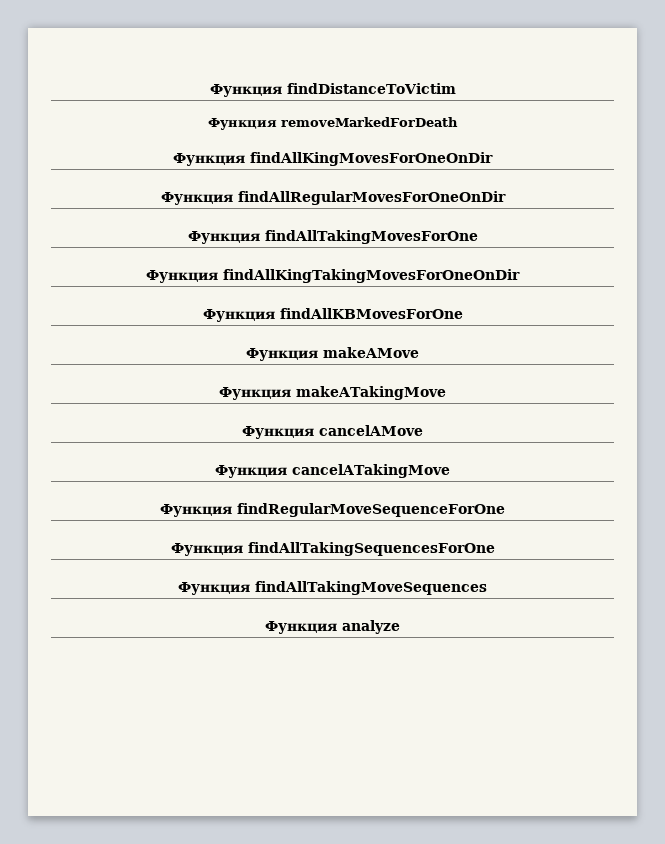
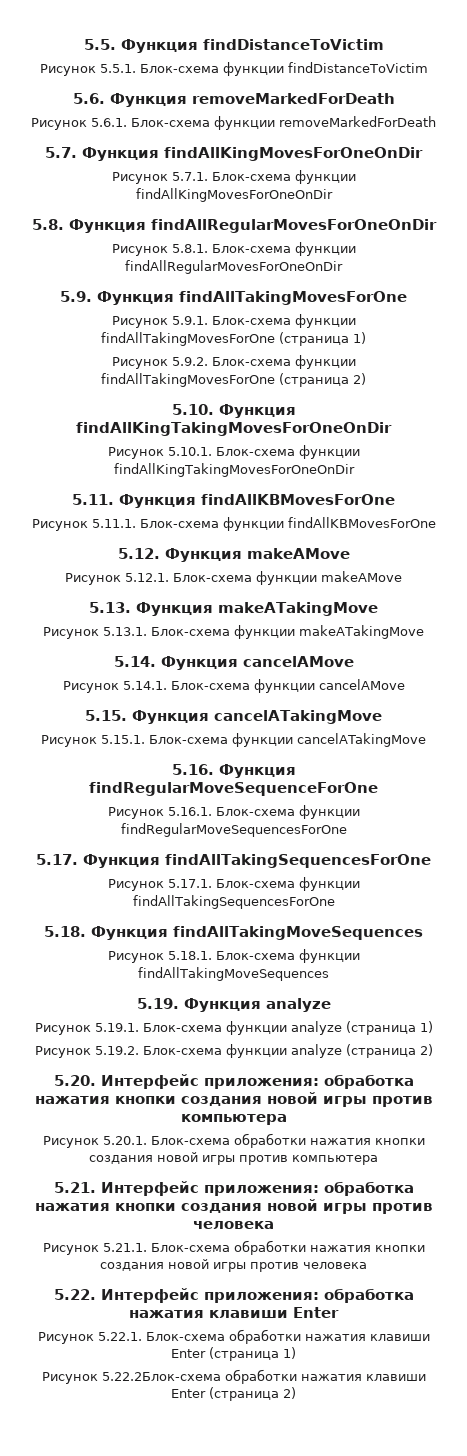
- Функция findDistanceToVictim
+ 5.5. Функция findDistanceToVictim
- Функция removeMarkedForDeath
- Функция findAllKingMovesForOneOnDir
- Функция findAllRegularMovesForOneOnDir
- Функция findAllTakingMovesForOne
- Функция findAllKingTakingMovesForOneOnDir
- Функция findAllKBMovesForOne
- Функция makeAMove
- Функция makeATakingMove
- Функция cancelAMove
- Функция cancelATakingMove
- Функция findRegularMoveSequenceForOne
- Функция findAllTakingSequencesForOne
- Функция findAllTakingMoveSequences
- Функция analyze
+ Рисунок 5.5.1. Блок-схема функции findDistanceToVictim
+ 5.6. Функция removeMarkedForDeath
+ Рисунок 5.6.1. Блок-схема функции removeMarkedForDeath
+ 5.7. Функция findAllKingMovesForOneOnDir
+ Рисунок 5.7.1. Блок-схема функции findAllKingMovesForOneOnDir
+ 5.8. Функция findAllRegularMovesForOneOnDir
+ Рисунок 5.8.1. Блок-схема функции findAllRegularMovesForOneOnDir
+ 5.9. Функция findAllTakingMovesForOne
+ Рисунок 5.9.1. Блок-схема функции findAllTakingMovesForOne (страница 1)
+ Рисунок 5.9.2. Блок-схема функции findAllTakingMovesForOne (страница 2)
+ 5.10. Функция findAllKingTakingMovesForOneOnDir
+ Рисунок 5.10.1. Блок-схема функции findAllKingTakingMovesForOneOnDir
+ 5.11. Функция findAllKBMovesForOne
+ Рисунок 5.11.1. Блок-схема функции findAllKBMovesForOne
+ 5.12. Функция makeAMove
+ Рисунок 5.12.1. Блок-схема функции makeAMove
+ 5.13. Функция makeATakingMove
+ Рисунок 5.13.1. Блок-схема функции makeATakingMove
+ 5.14. Функция cancelAMove
+ Рисунок 5.14.1. Блок-схема функции cancelAMove
+ 5.15. Функция cancelATakingMove
+ Рисунок 5.15.1. Блок-схема функции cancelATakingMove
+ 5.16. Функция findRegularMoveSequenceForOne
+ Рисунок 5.16.1. Блок-схема функции findRegularMoveSequencesForOne
+ 5.17. Функция findAllTakingSequencesForOne
+ Рисунок 5.17.1. Блок-схема функции findAllTakingSequencesForOne
+ 5.18. Функция findAllTakingMoveSequences
+ Рисунок 5.18.1. Блок-схема функции findAllTakingMoveSequences
+ 5.19. Функция analyze
+ Рисунок 5.19.1. Блок-схема функции analyze (страница 1)
+ Рисунок 5.19.2. Блок-схема функции analyze (страница 2)
+ 5.20. Интерфейс приложения: обработка нажатия кнопки создания новой игры против компьютера
+ Рисунок 5.20.1. Блок-схема обработки нажатия кнопки создания новой игры против компьютера
+ 5.21. Интерфейс приложения: обработка нажатия кнопки создания новой игры против человека
+ Рисунок 5.21.1. Блок-схема обработки нажатия кнопки создания новой игры против человека
+ 5.22. Интерфейс приложения: обработка нажатия клавиши Enter
+ Рисунок 5.22.1. Блок-схема обработки нажатия клавиши Enter (страница 1)
+ Рисунок 5.22.2Блок-схема обработки нажатия клавиши Enter (страница 2)

